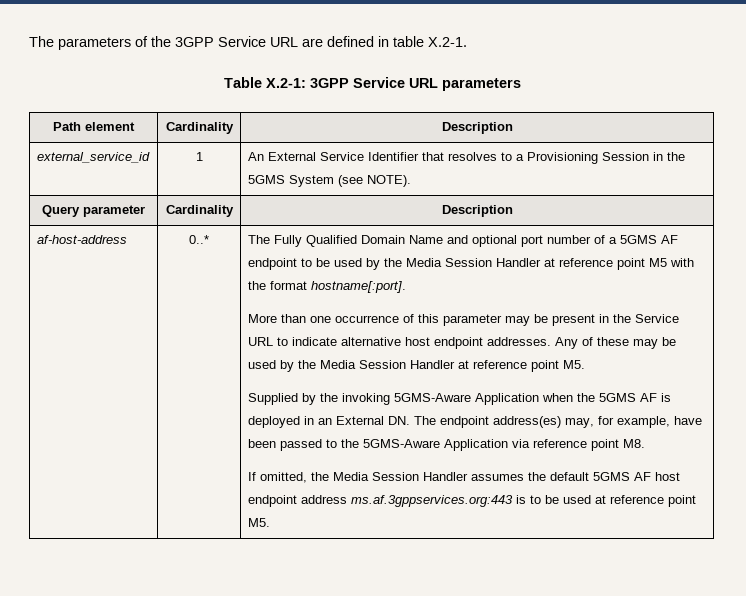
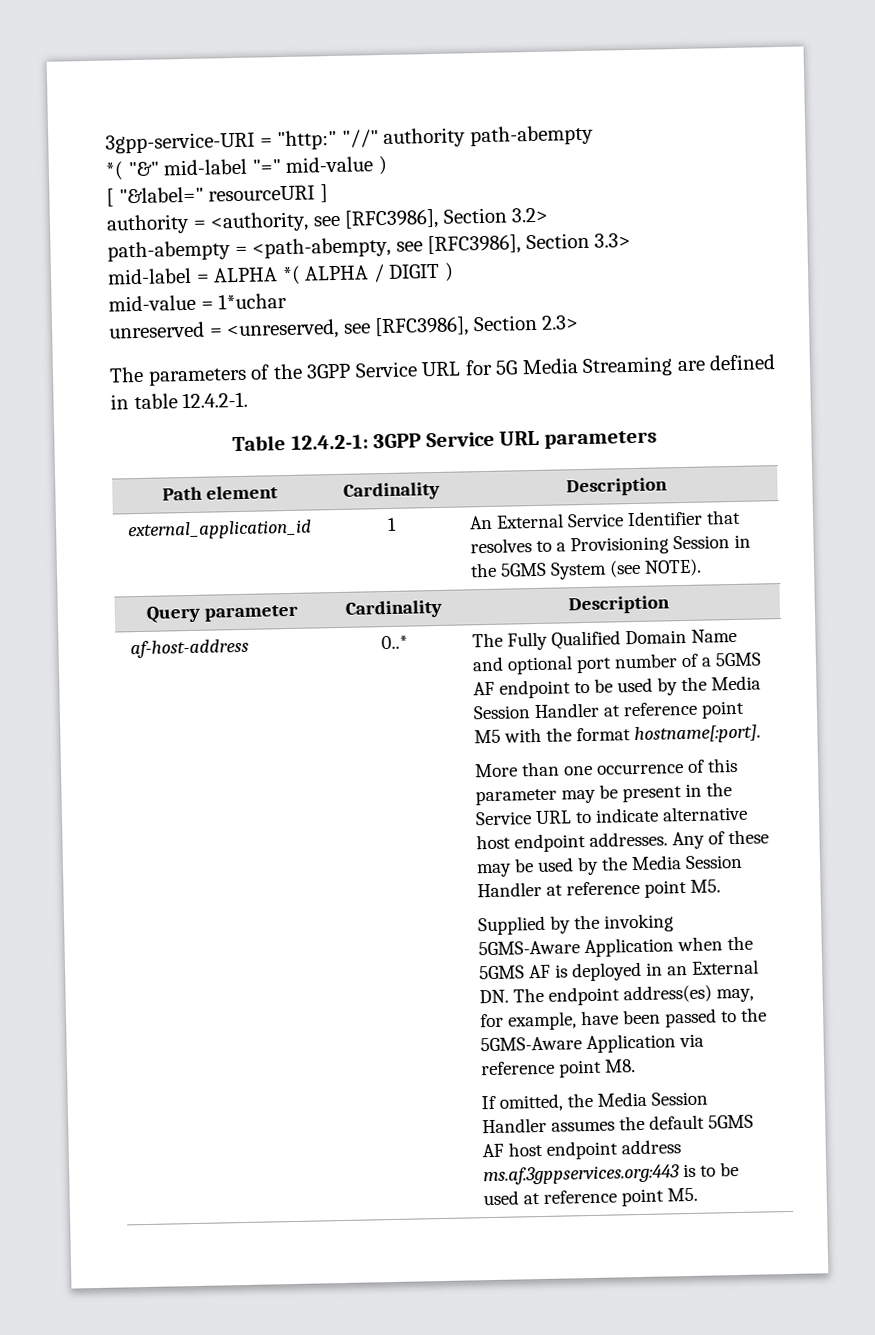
+ 3gpp-service-URI = "http:" "//" authority path-abempty
+ *( "&" mid-label "=" mid-value )
+ [ "&label=" resourceURI ]
+ authority = <authority, see [RFC3986], Section 3.2>
+ path-abempty = <path-abempty, see [RFC3986], Section 3.3>
+ mid-label = ALPHA *( ALPHA / DIGIT )
+ mid-value = 1*uchar
+ unreserved = <unreserved, see [RFC3986], Section 2.3>
- The parameters of the 3GPP Service URL are defined in table X.2-1.
+ The parameters of the 3GPP Service URL for 5G Media Streaming are defined in table 12.4.2-1.
- Table X.2-1: 3GPP Service URL parameters
+ Table 12.4.2-1: 3GPP Service URL parameters
- external_service_id | 1 | An External Service Identifier that resolves to a Provisioning Session in the 5GMS System (see NOTE).
+ external_application_id | 1 | An External Service Identifier that resolves to a Provisioning Session in the 5GMS System (see NOTE).

